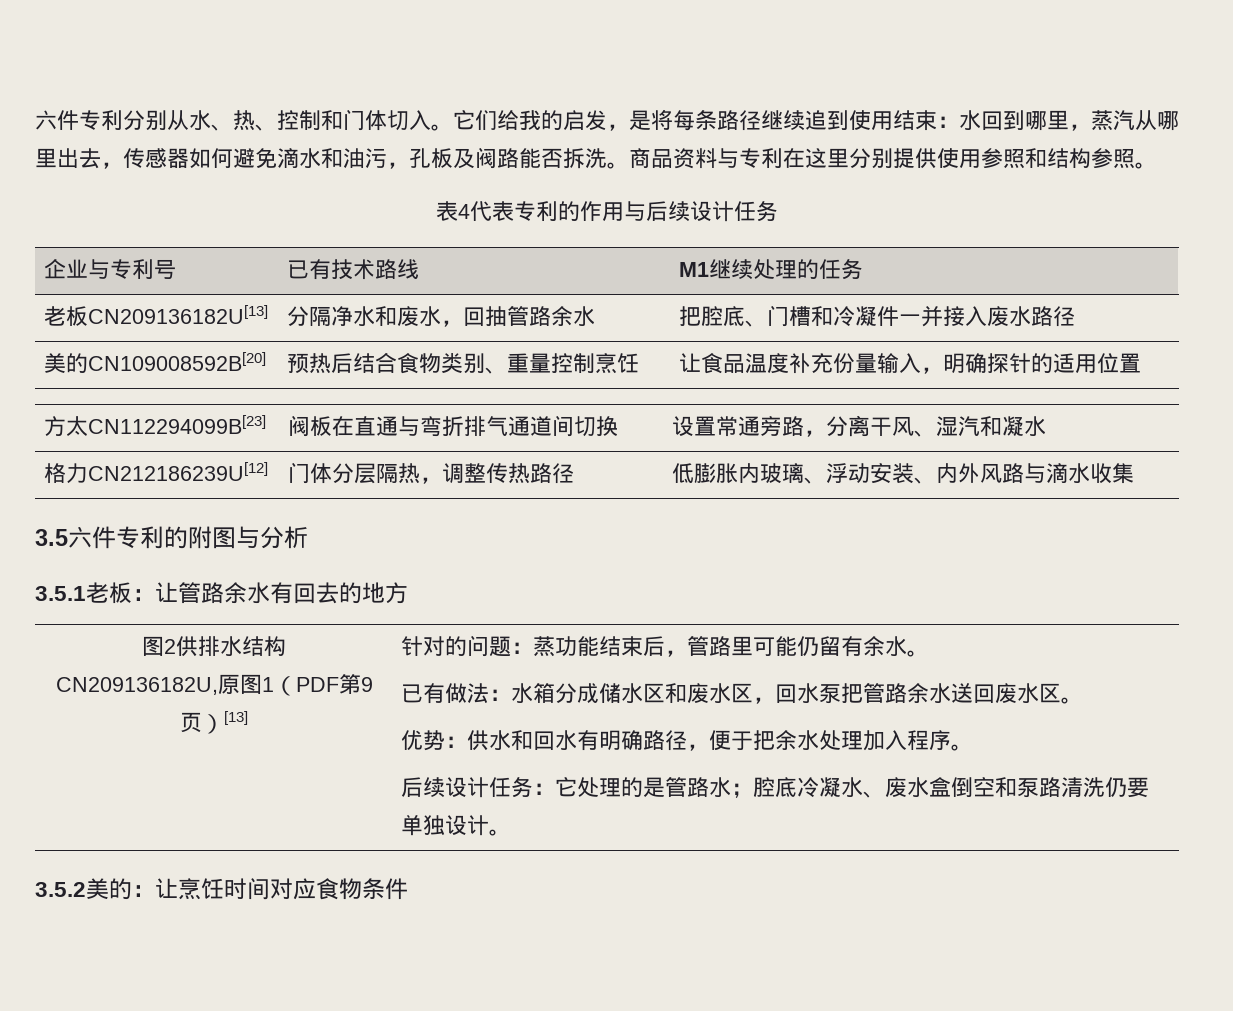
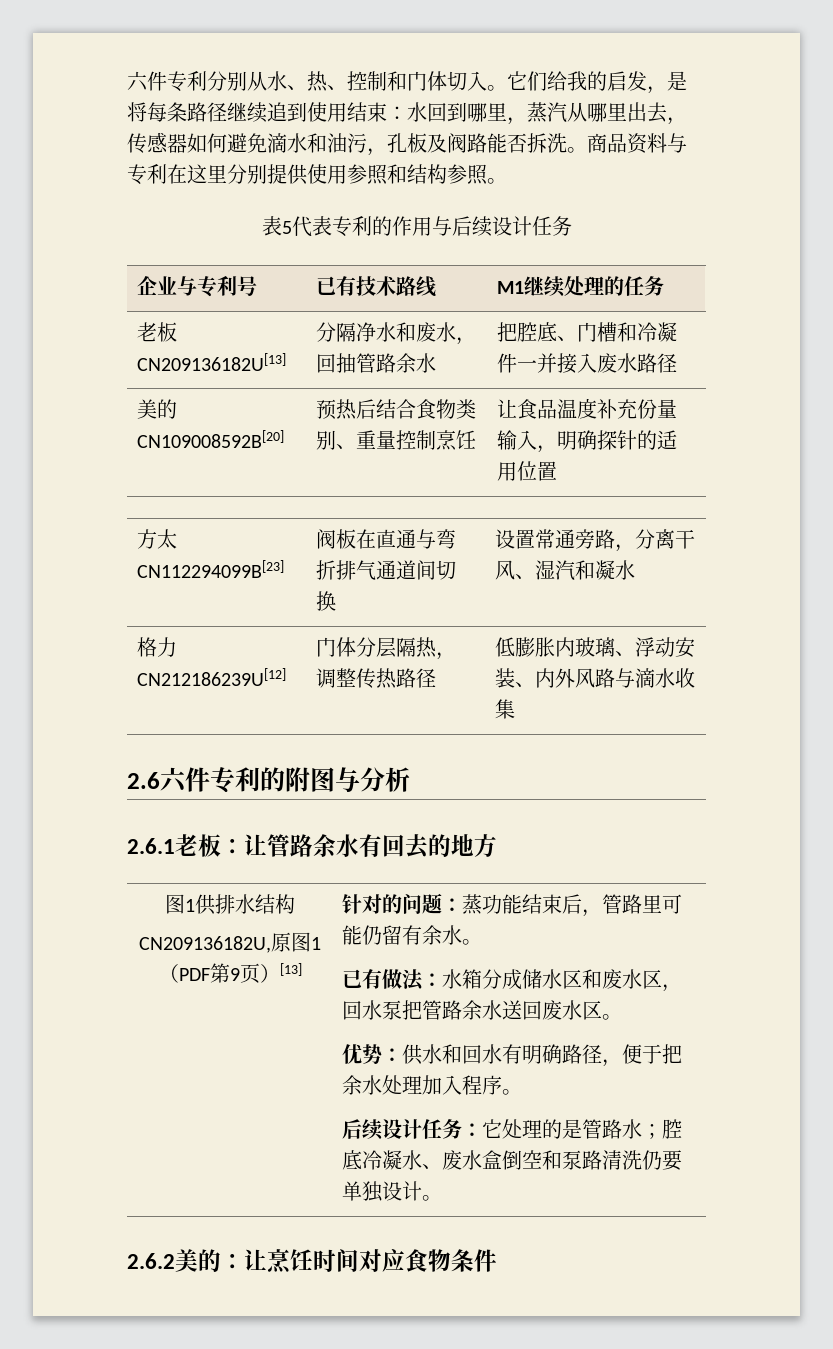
- 表4代表专利的作用与后续设计任务
+ 表5代表专利的作用与后续设计任务
- 3.5六件专利的附图与分析
+ 2.6六件专利的附图与分析
- 3.5.1老板：让管路余水有回去的地方
+ 2.6.1老板：让管路余水有回去的地方
- 图2供排水结构
+ 图1供排水结构
- 3.5.2美的：让烹饪时间对应食物条件
+ 2.6.2美的：让烹饪时间对应食物条件

